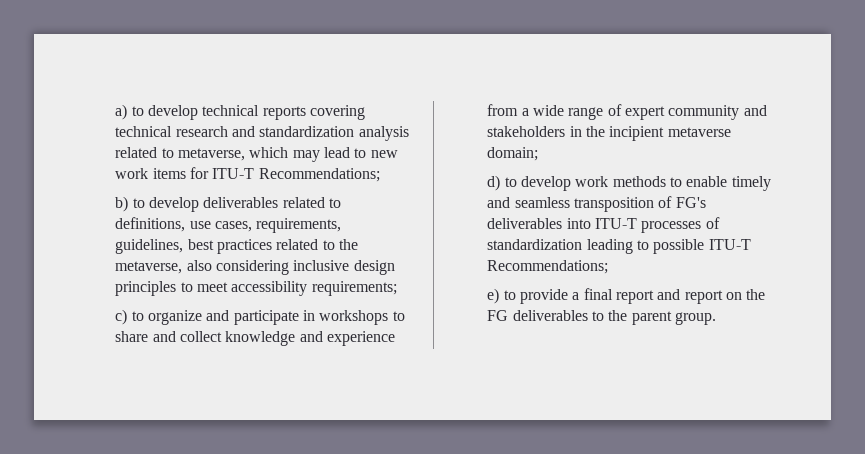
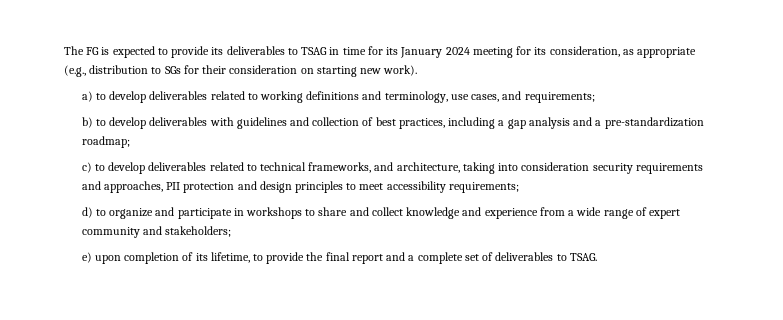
- a) to develop technical reports covering technical research and standardization analysis related to metaverse, which may lead to new work items for ITU-T Recommendations;
- b) to develop deliverables related to definitions, use cases, requirements, guidelines, best practices related to the metaverse, also considering inclusive design principles to meet accessibility requirements;
+ The FG is expected to provide its deliverables to TSAG in time for its January 2024 meeting for its consideration, as appropriate (e.g., distribution to SGs for their consideration on starting new work).
+ a) to develop deliverables related to working definitions and terminology, use cases, and requirements;
+ b) to develop deliverables with guidelines and collection of best practices, including a gap analysis and a pre-standardization roadmap;
+ c) to develop deliverables related to technical frameworks, and architecture, taking into consideration security requirements and approaches, PII protection and design principles to meet accessibility requirements;
- c) to organize and participate in workshops to share and collect knowledge and experience from a wide range of expert community and stakeholders in the incipient metaverse domain;
- d) to develop work methods to enable timely and seamless transposition of FG's deliverables into ITU-T processes of standardization leading to possible ITU-T Recommendations;
- e) to provide a final report and report on the FG deliverables to the parent group.
+ d) to organize and participate in workshops to share and collect knowledge and experience from a wide range of expert community and stakeholders;
+ e) upon completion of its lifetime, to provide the final report and a complete set of deliverables to TSAG.

